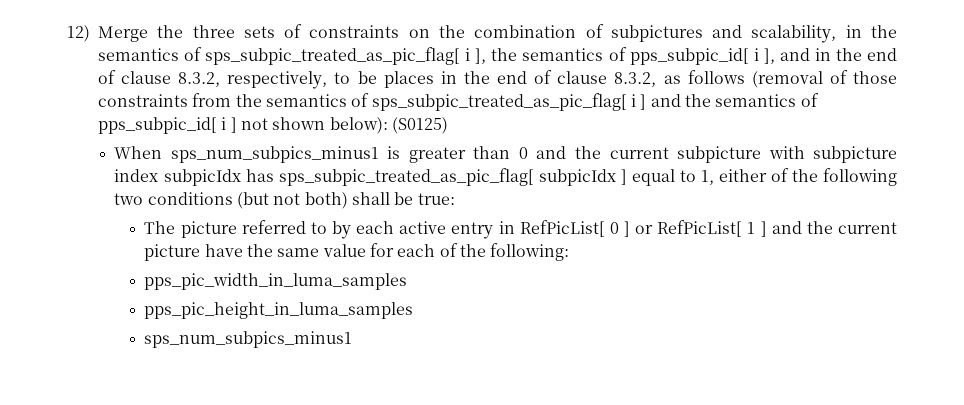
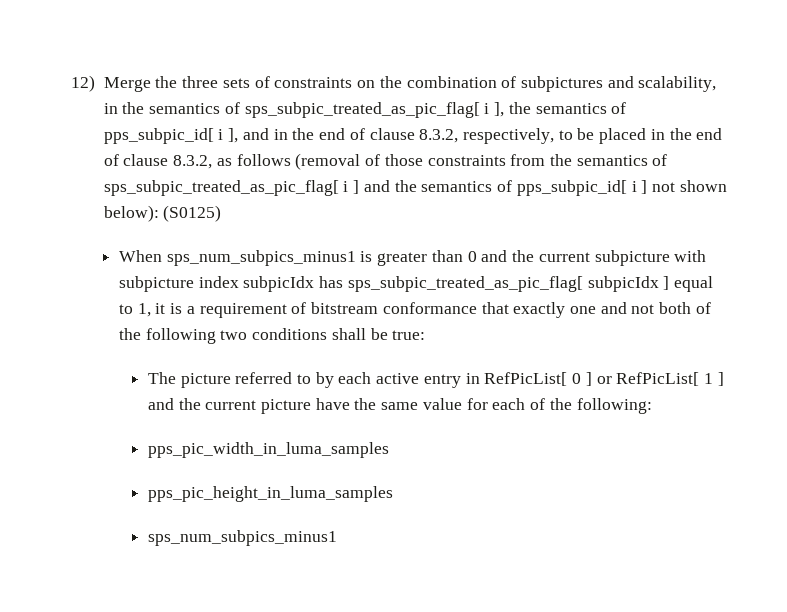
- 12) Merge the three sets of constraints on the combination of subpictures and scalability, in the semantics of sps_subpic_treated_as_pic_flag[ i ], the semantics of pps_subpic_id[ i ], and in the end of clause 8.3.2, respectively, to be places in the end of clause 8.3.2, as follows (removal of those constraints from the semantics of sps_subpic_treated_as_pic_flag[ i ] and the semantics of pps_subpic_id[ i ] not shown below):
+ 12) Merge the three sets of constraints on the combination of subpictures and scalability, in the semantics of sps_subpic_treated_as_pic_flag[ i ], the semantics of pps_subpic_id[ i ], and in the end of clause 8.3.2, respectively, to be placed in the end of clause 8.3.2, as follows (removal of those constraints from the semantics of sps_subpic_treated_as_pic_flag[ i ] and the semantics of pps_subpic_id[ i ] not shown below):
- When sps_num_subpics_minus1 is greater than 0 and the current subpicture with subpicture index subpicIdx has sps_subpic_treated_as_pic_flag[ subpicIdx ] equal to 1, either of the following two conditions (but not both) shall be true:
+ When sps_num_subpics_minus1 is greater than 0 and the current subpicture with subpicture index subpicIdx has sps_subpic_treated_as_pic_flag[ subpicIdx ] equal to 1, it is a requirement of bitstream conformance that exactly one and not both of the following two conditions shall be true:

